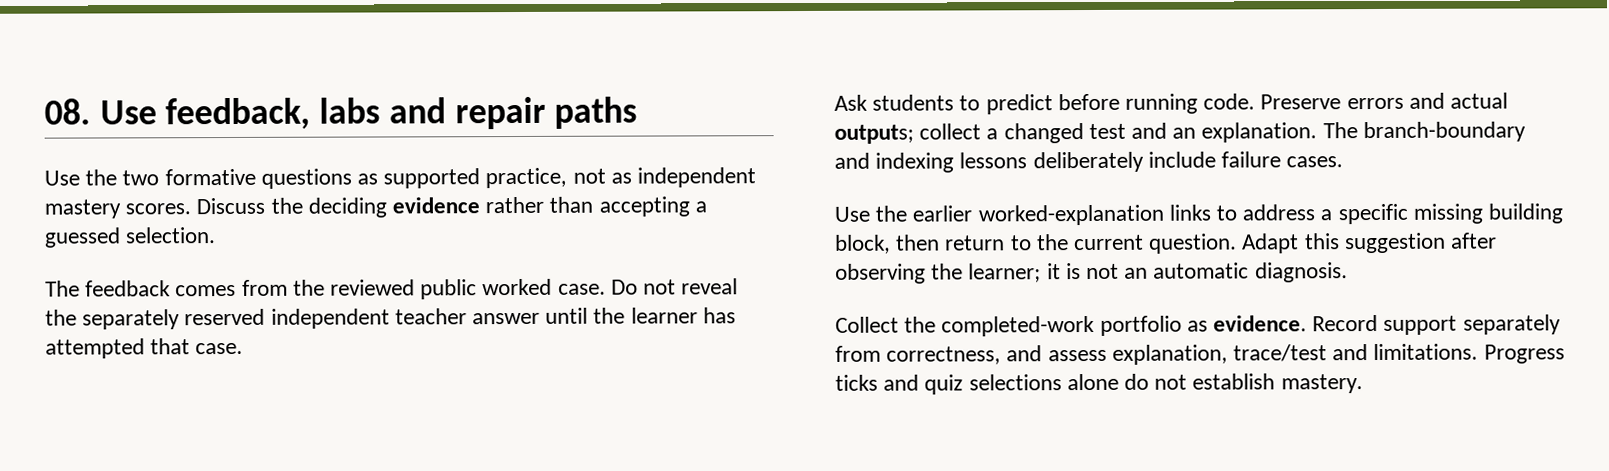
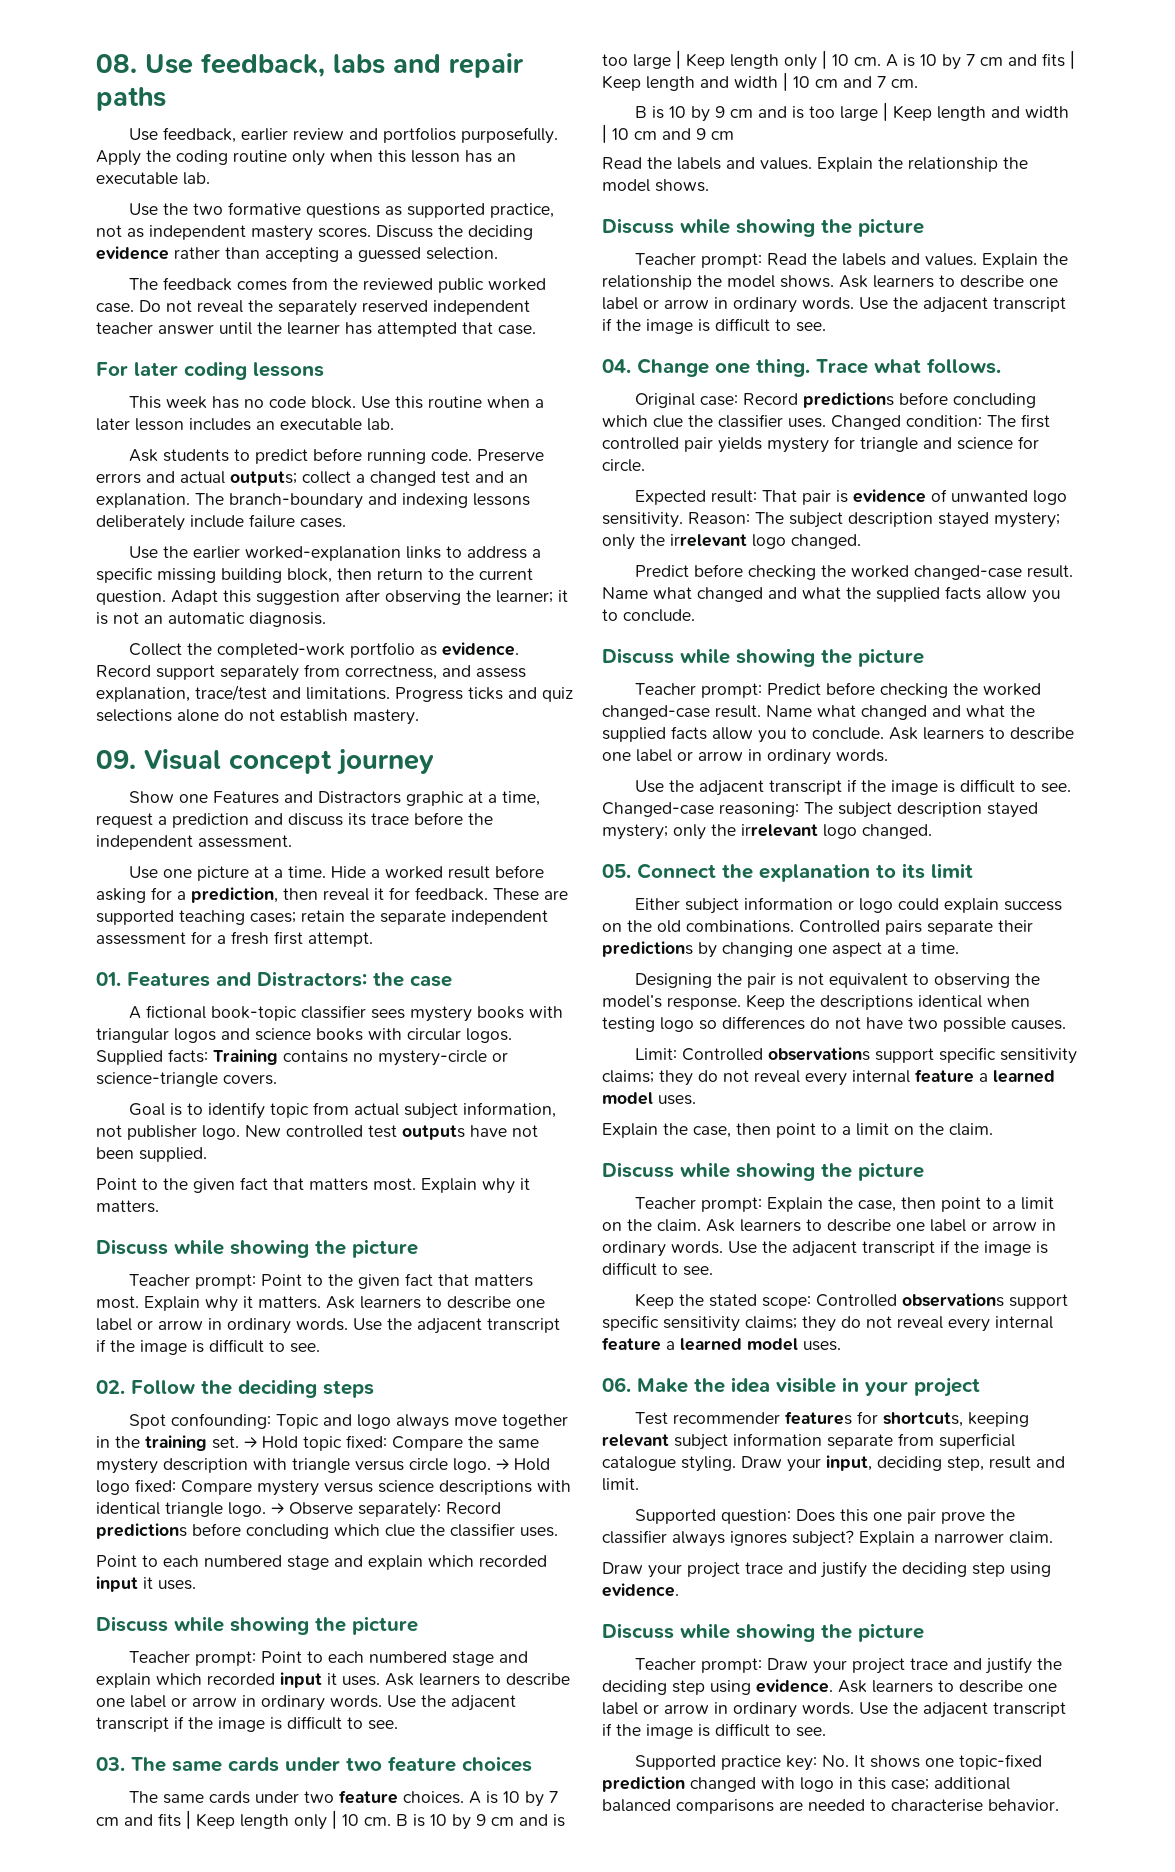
+ Use feedback, earlier review and portfolios purposefully. Apply the coding routine only when this lesson has an executable lab.
+ For later coding lessons
+ This week has no code block. Use this routine when a later lesson includes an executable lab.
+ 09. Visual concept journey
+ Show one Features and Distractors graphic at a time, request a prediction and discuss its trace before the independent assessment.
+ Use one picture at a time. Hide a worked result before asking for a prediction, then reveal it for feedback. These are supported teaching cases; retain the separate independent assessment for a fresh first attempt.
+ 01. Features and Distractors: the case
+ A fictional book-topic classifier sees mystery books with triangular logos and science books with circular logos. Supplied facts: Training contains no mystery-circle or science-triangle covers.
+ Goal is to identify topic from actual subject information, not publisher logo. New controlled test outputs have not been supplied.
+ Point to the given fact that matters most. Explain why it matters.
+ Discuss while showing the picture
+ Teacher prompt: Point to the given fact that matters most. Explain why it matters. Ask learners to describe one label or arrow in ordinary words. Use the adjacent transcript if the image is difficult to see.
+ 02. Follow the deciding steps
+ Spot confounding: Topic and logo always move together in the training set. → Hold topic fixed: Compare the same mystery description with triangle versus circle logo. → Hold logo fixed: Compare mystery versus science descriptions with identical triangle logo. → Observe separately: Record predictions before concluding which clue the classifier uses.
+ Point to each numbered stage and explain which recorded input it uses.
+ Discuss while showing the picture
+ Teacher prompt: Point to each numbered stage and explain which recorded input it uses. Ask learners to describe one label or arrow in ordinary words. Use the adjacent transcript if the image is difficult to see.
+ 03. The same cards under two feature choices
+ The same cards under two feature choices. A is 10 by 7 cm and fits | Keep length only | 10 cm. B is 10 by 9 cm and is too large | Keep length only | 10 cm. A is 10 by 7 cm and fits | Keep length and width | 10 cm and 7 cm.
+ B is 10 by 9 cm and is too large | Keep length and width | 10 cm and 9 cm
+ Read the labels and values. Explain the relationship the model shows.
+ Discuss while showing the picture
+ Teacher prompt: Read the labels and values. Explain the relationship the model shows. Ask learners to describe one label or arrow in ordinary words. Use the adjacent transcript if the image is difficult to see.
+ 04. Change one thing. Trace what follows.
+ Original case: Record predictions before concluding which clue the classifier uses. Changed condition: The first controlled pair yields mystery for triangle and science for circle.
+ Expected result: That pair is evidence of unwanted logo sensitivity. Reason: The subject description stayed mystery; only the irrelevant logo changed.
+ Predict before checking the worked changed-case result. Name what changed and what the supplied facts allow you to conclude.
+ Discuss while showing the picture
+ Teacher prompt: Predict before checking the worked changed-case result. Name what changed and what the supplied facts allow you to conclude. Ask learners to describe one label or arrow in ordinary words.
+ Use the adjacent transcript if the image is difficult to see. Changed-case reasoning: The subject description stayed mystery; only the irrelevant logo changed.
+ 05. Connect the explanation to its limit
+ Either subject information or logo could explain success on the old combinations. Controlled pairs separate their predictions by changing one aspect at a time.
+ Designing the pair is not equivalent to observing the model’s response. Keep the descriptions identical when testing logo so differences do not have two possible causes.
+ Limit: Controlled observations support specific sensitivity claims; they do not reveal every internal feature a learned model uses.
+ Explain the case, then point to a limit on the claim.
+ Discuss while showing the picture
+ Teacher prompt: Explain the case, then point to a limit on the claim. Ask learners to describe one label or arrow in ordinary words. Use the adjacent transcript if the image is difficult to see.
+ Keep the stated scope: Controlled observations support specific sensitivity claims; they do not reveal every internal feature a learned model uses.
+ 06. Make the idea visible in your project
+ Test recommender features for shortcuts, keeping relevant subject information separate from superficial catalogue styling. Draw your input, deciding step, result and limit.
+ Supported question: Does this one pair prove the classifier always ignores subject? Explain a narrower claim.
+ Draw your project trace and justify the deciding step using evidence.
+ Discuss while showing the picture
+ Teacher prompt: Draw your project trace and justify the deciding step using evidence. Ask learners to describe one label or arrow in ordinary words. Use the adjacent transcript if the image is difficult to see.
+ Supported practice key: No. It shows one topic-fixed prediction changed with logo in this case; additional balanced comparisons are needed to characterise behavior.

